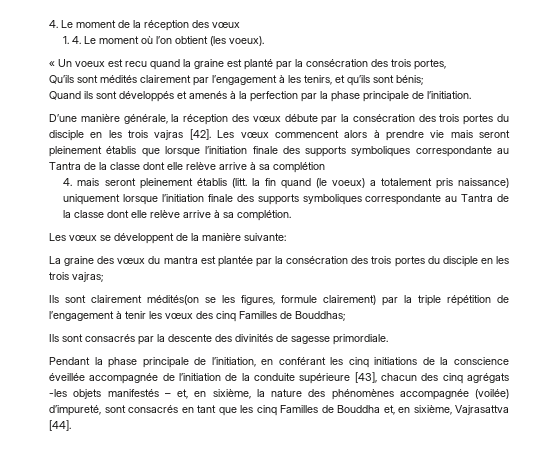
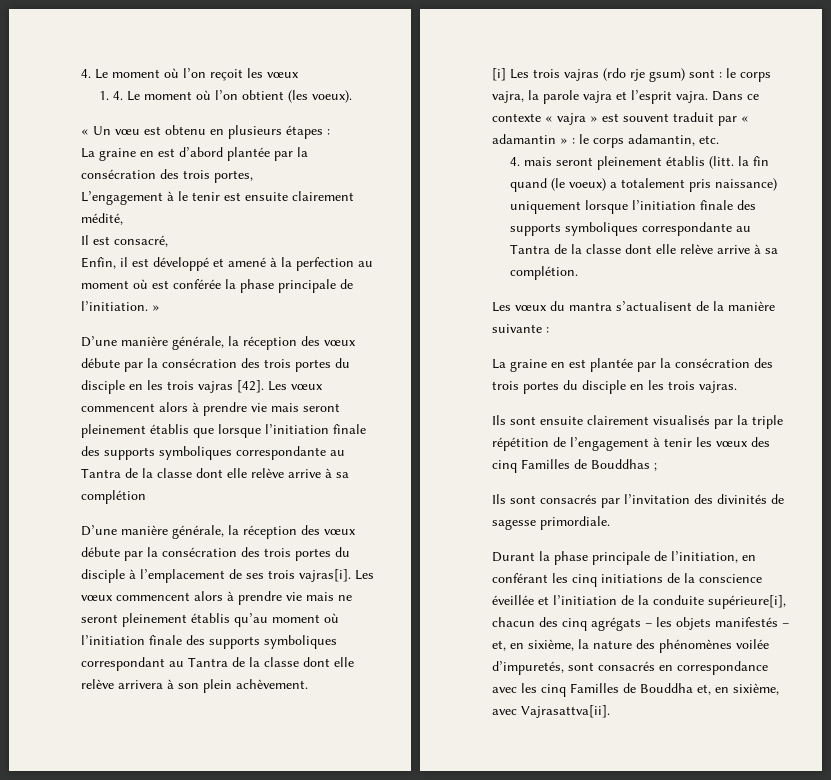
- 4. Le moment de la réception des vœux
+ 4. Le moment où l’on reçoit les vœux
- « Un voeux est recu quand la graine est planté par la consécration des trois portes,
+ « Un vœu est obtenu en plusieurs étapes :
+ La graine en est d’abord plantée par la consécration des trois portes,
- Qu’ils sont médités clairement par l’engagement à les tenirs, et qu’ils sont bénis;
- Quand ils sont développés et amenés à la perfection par la phase principale de l’initiation.
+ L’engagement à le tenir est ensuite clairement médité,
+ Il est consacré,
+ Enfin, il est développé et amené à la perfection au moment où est conférée la phase principale de l’initiation. »
+ D’une manière générale, la réception des vœux débute par la consécration des trois portes du disciple à l’emplacement de ses trois vajras[i]. Les vœux commencent alors à prendre vie mais ne seront pleinement établis qu’au moment où l’initiation finale des supports symboliques correspondant au Tantra de la classe dont elle relève arrivera à son plein achèvement.
+ [i] Les trois vajras (rdo rje gsum) sont : le corps vajra, la parole vajra et l’esprit vajra. Dans ce contexte « vajra » est souvent traduit par « adamantin » : le corps adamantin, etc.
- Les vœux se développent de la manière suivante:
- La graine des vœux du mantra est plantée par la consécration des trois portes du disciple en les trois vajras;
- Ils sont clairement médités(on se les figures, formule clairement) par la triple répétition de l’engagement à tenir les vœux des cinq Familles de Bouddhas;
+ Les vœux du mantra s’actualisent de la manière suivante :
+ La graine en est plantée par la consécration des trois portes du disciple en les trois vajras.
+ Ils sont ensuite clairement visualisés par la triple répétition de l’engagement à tenir les vœux des cinq Familles de Bouddhas ;
- Ils sont consacrés par la descente des divinités de sagesse primordiale.
+ Ils sont consacrés par l’invitation des divinités de sagesse primordiale.
- Pendant la phase principale de l’initiation, en conférant les cinq initiations de la conscience éveillée accompagnée de l’initiation de la conduite supérieure [43], chacun des cinq agrégats -les objets manifestés – et, en sixième, la nature des phénomènes accompagnée (voilée) d’impureté, sont consacrés en tant que les cinq Familles de Bouddha et, en sixième, Vajrasattva [44].
+ Durant la phase principale de l’initiation, en conférant les cinq initiations de la conscience éveillée et l’initiation de la conduite supérieure[i], chacun des cinq agrégats – les objets manifestés – et, en sixième, la nature des phénomènes voilée d’impuretés, sont consacrés en correspondance avec les cinq Familles de Bouddha et, en sixième, avec Vajrasattva[ii].

